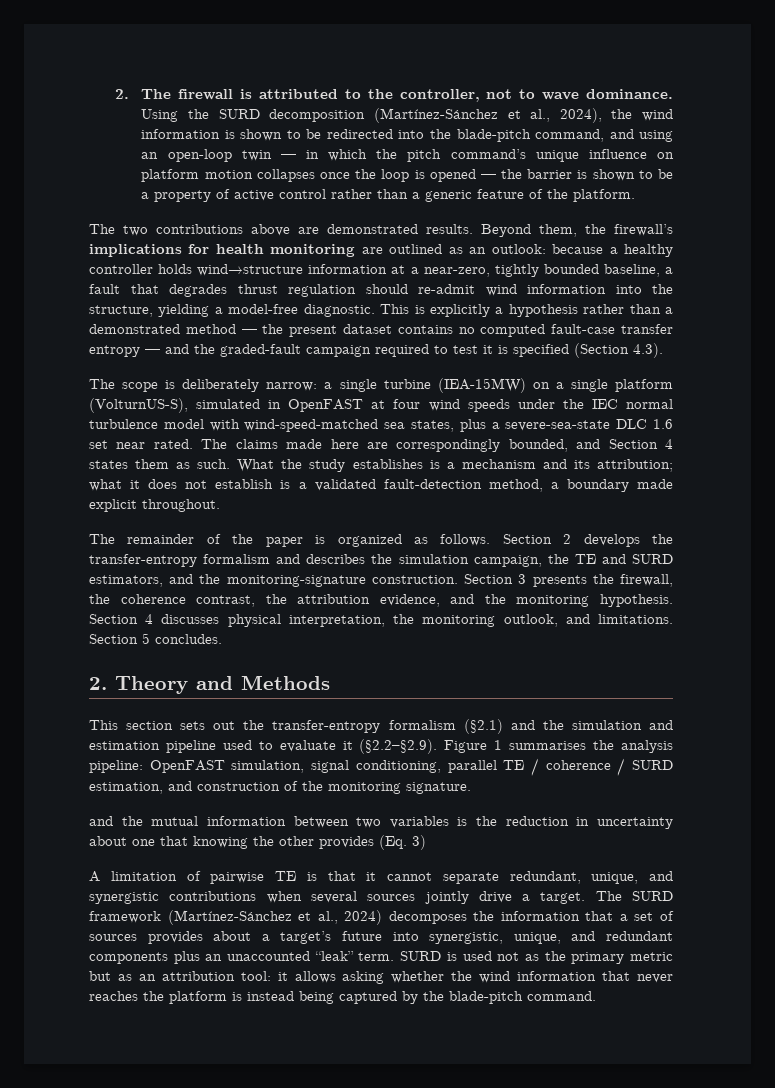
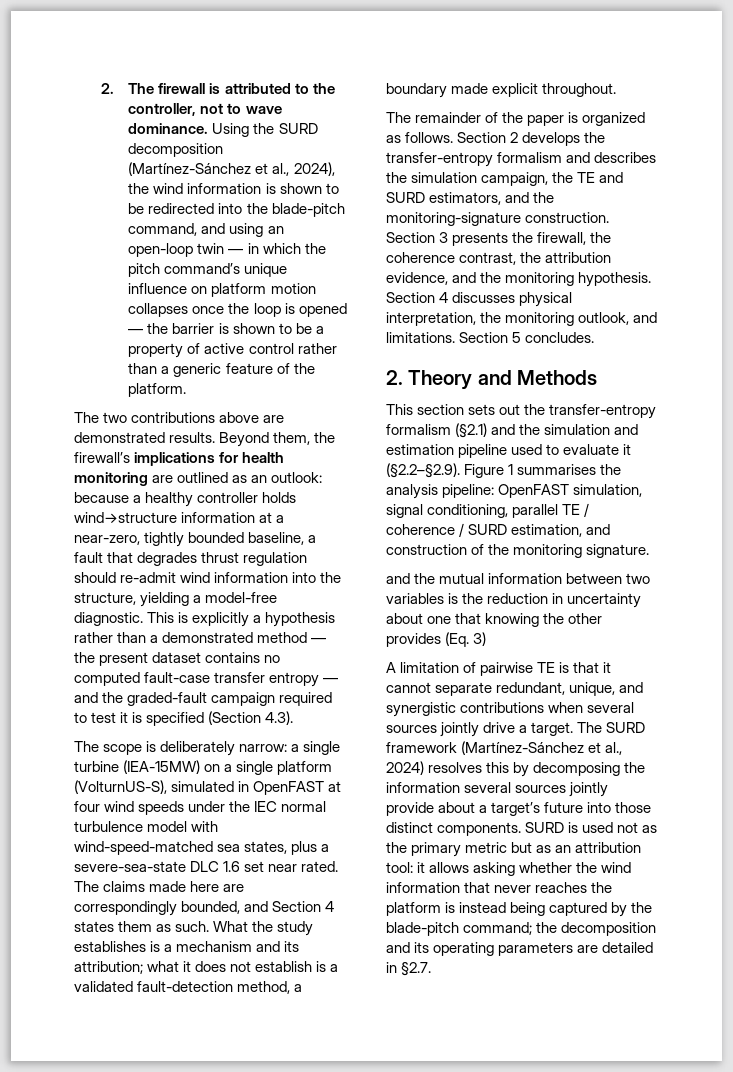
- The SURD framework (Martínez-Sánchez et al., 2024) decomposes the information that a set of sources provides about a target’s future into synergistic, unique, and redundant components plus an unaccounted “leak” term.
+ The SURD framework (Martínez-Sánchez et al., 2024) resolves this by decomposing the information several sources jointly provide about a target’s future into those distinct components.
- SURD is used not as the primary metric but as an attribution tool: it allows asking whether the wind information that never reaches the platform is instead being captured by the blade-pitch command.
+ SURD is used not as the primary metric but as an attribution tool: it allows asking whether the wind information that never reaches the platform is instead being captured by the blade-pitch command; the decomposition and its operating parameters are detailed in §2.7.

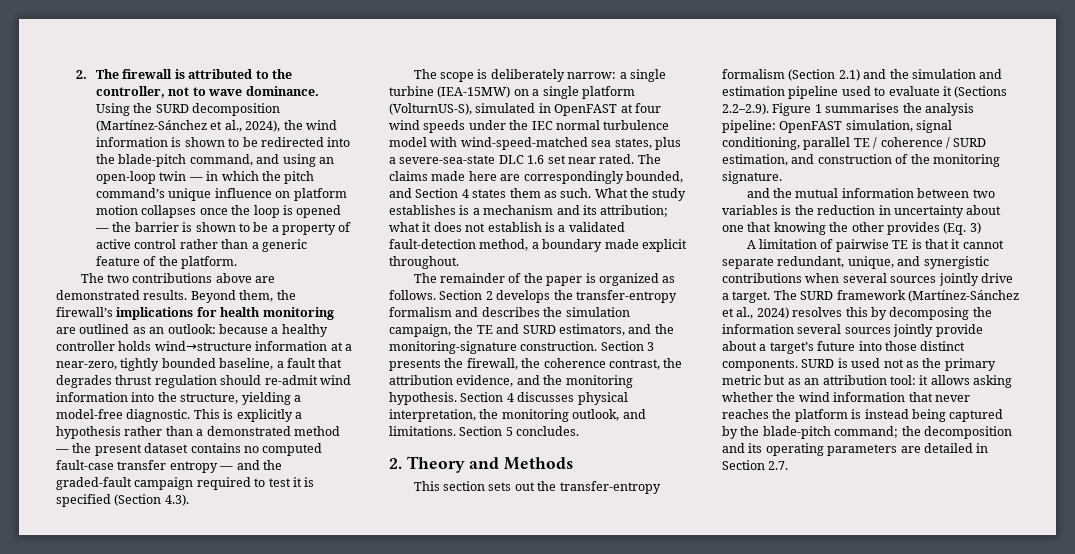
- This section sets out the transfer-entropy formalism (§2.1) and the simulation and estimation pipeline used to evaluate it (§2.2–§2.9). Figure 1 summarises the analysis pipeline: OpenFAST simulation, signal conditioning, parallel TE / coherence / SURD estimation, and construction of the monitoring signature.
+ This section sets out the transfer-entropy formalism (Section 2.1) and the simulation and estimation pipeline used to evaluate it (Sections 2.2–2.9). Figure 1 summarises the analysis pipeline: OpenFAST simulation, signal conditioning, parallel TE / coherence / SURD estimation, and construction of the monitoring signature.
- SURD is used not as the primary metric but as an attribution tool: it allows asking whether the wind information that never reaches the platform is instead being captured by the blade-pitch command; the decomposition and its operating parameters are detailed in §2.7.
+ SURD is used not as the primary metric but as an attribution tool: it allows asking whether the wind information that never reaches the platform is instead being captured by the blade-pitch command; the decomposition and its operating parameters are detailed in Section 2.7.

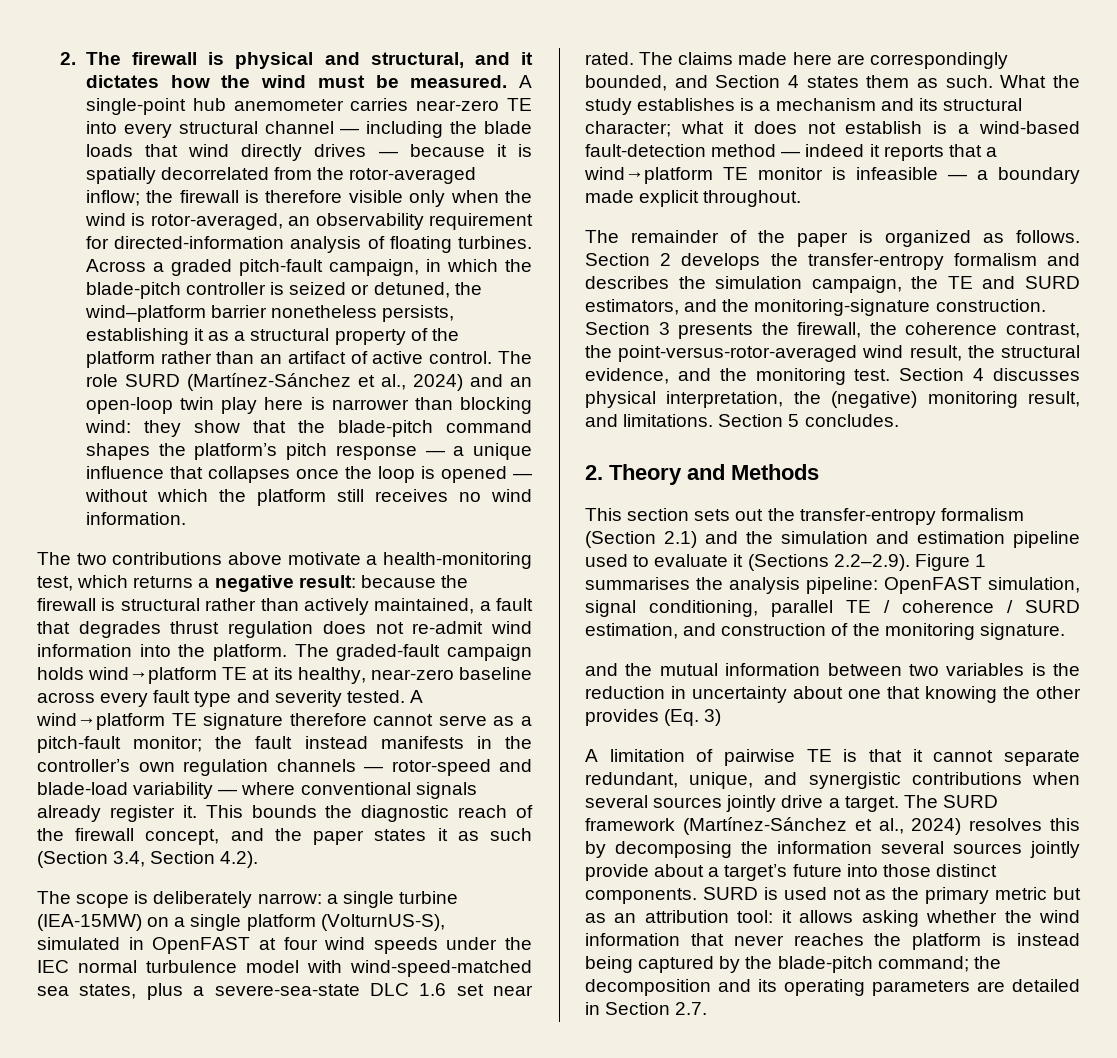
- 2. The firewall is attributed to the controller, not to wave dominance. Using the SURD decomposition (Martínez-Sánchez et al., 2024), the wind information is shown to be redirected into the blade-pitch command, and using an open-loop twin — in which the pitch command’s unique influence on platform motion collapses once the loop is opened — the barrier is shown to be a property of active control rather than a generic feature of the platform.
- The two contributions above are demonstrated results. Beyond them, the firewall’s implications for health monitoring are outlined as an outlook: because a healthy controller holds wind→structure information at a near-zero, tightly bounded baseline, a fault that degrades thrust regulation should re-admit wind information into the structure, yielding a model-free diagnostic. This is explicitly a hypothesis rather than a demonstrated method — the present dataset contains no computed fault-case transfer entropy — and the graded-fault campaign required to test it is specified (Section 4.3).
+ 2. The firewall is physical and structural, and it dictates how the wind must be measured. A single-point hub anemometer carries near-zero TE into every structural channel — including the blade loads that wind directly drives — because it is spatially decorrelated from the rotor-averaged inflow; the firewall is therefore visible only when the wind is rotor-averaged, an observability requirement for directed-information analysis of floating turbines. Across a graded pitch-fault campaign, in which the blade-pitch controller is seized or detuned, the wind–platform barrier nonetheless persists, establishing it as a structural property of the platform rather than an artifact of active control. The role SURD (Martínez-Sánchez et al., 2024) and an open-loop twin play here is narrower than blocking wind: they show that the blade-pitch command shapes the platform’s pitch response — a unique influence that collapses once the loop is opened — without which the platform still receives no wind information.
+ The two contributions above motivate a health-monitoring test, which returns a negative result: because the firewall is structural rather than actively maintained, a fault that degrades thrust regulation does not re-admit wind information into the platform. The graded-fault campaign holds wind→platform TE at its healthy, near-zero baseline across every fault type and severity tested. A wind→platform TE signature therefore cannot serve as a pitch-fault monitor; the fault instead manifests in the controller’s own regulation channels — rotor-speed and blade-load variability — where conventional signals already register it. This bounds the diagnostic reach of the firewall concept, and the paper states it as such (Section 3.4, Section 4.2).
- What the study establishes is a mechanism and its attribution; what it does not establish is a validated fault-detection method, a boundary made explicit throughout.
+ What the study establishes is a mechanism and its structural character; what it does not establish is a wind-based fault-detection method — indeed it reports that a wind→platform TE monitor is infeasible — a boundary made explicit throughout.
- Section 3 presents the firewall, the coherence contrast, the attribution evidence, and the monitoring hypothesis.
+ Section 3 presents the firewall, the coherence contrast, the point-versus-rotor-averaged wind result, the structural evidence, and the monitoring test.
- Section 4 discusses physical interpretation, the monitoring outlook, and limitations.
+ Section 4 discusses physical interpretation, the (negative) monitoring result, and limitations.

